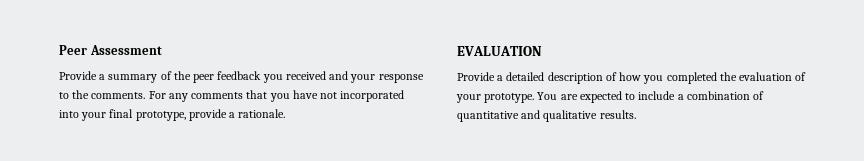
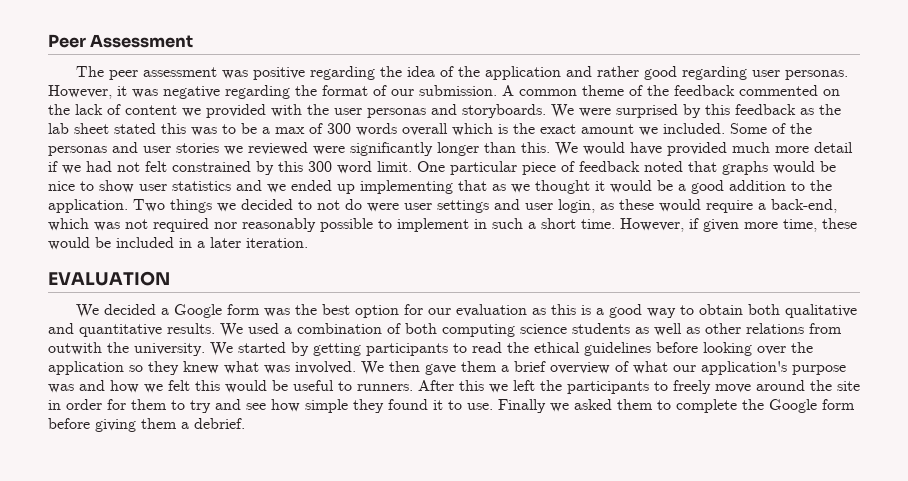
- Provide a summary of the peer feedback you received and your response to the comments. For any comments that you have not incorporated into your final prototype, provide a rationale.
+ The peer assessment was positive regarding the idea of the application and rather good regarding user personas. However, it was negative regarding the format of our submission. A common theme of the feedback commented on the lack of content we provided with the user personas and storyboards. We were surprised by this feedback as the lab sheet stated this was to be a max of 300 words overall which is the exact amount we included. Some of the personas and user stories we reviewed were significantly longer than this. We would have provided much more detail if we had not felt constrained by this 300 word limit. One particular piece of feedback noted that graphs would be nice to show user statistics and we ended up implementing that as we thought it would be a good addition to the application. Two things we decided to not do were user settings and user login, as these would require a back-end, which was not required nor reasonably possible to implement in such a short time. However, if given more time, these would be included in a later iteration.
  EVALUATION
- Provide a detailed description of how you completed the evaluation of your prototype. You are expected to include a combination of quantitative and qualitative results.
+ We decided a Google form was the best option for our evaluation as this is a good way to obtain both qualitative and quantitative results. We used a combination of both computing science students as well as other relations from outwith the university. We started by getting participants to read the ethical guidelines before looking over the application so they knew what was involved. We then gave them a brief overview of what our application's purpose was and how we felt this would be useful to runners. After this we left the participants to freely move around the site in order for them to try and see how simple they found it to use. Finally we asked them to complete the Google form before giving them a debrief.

